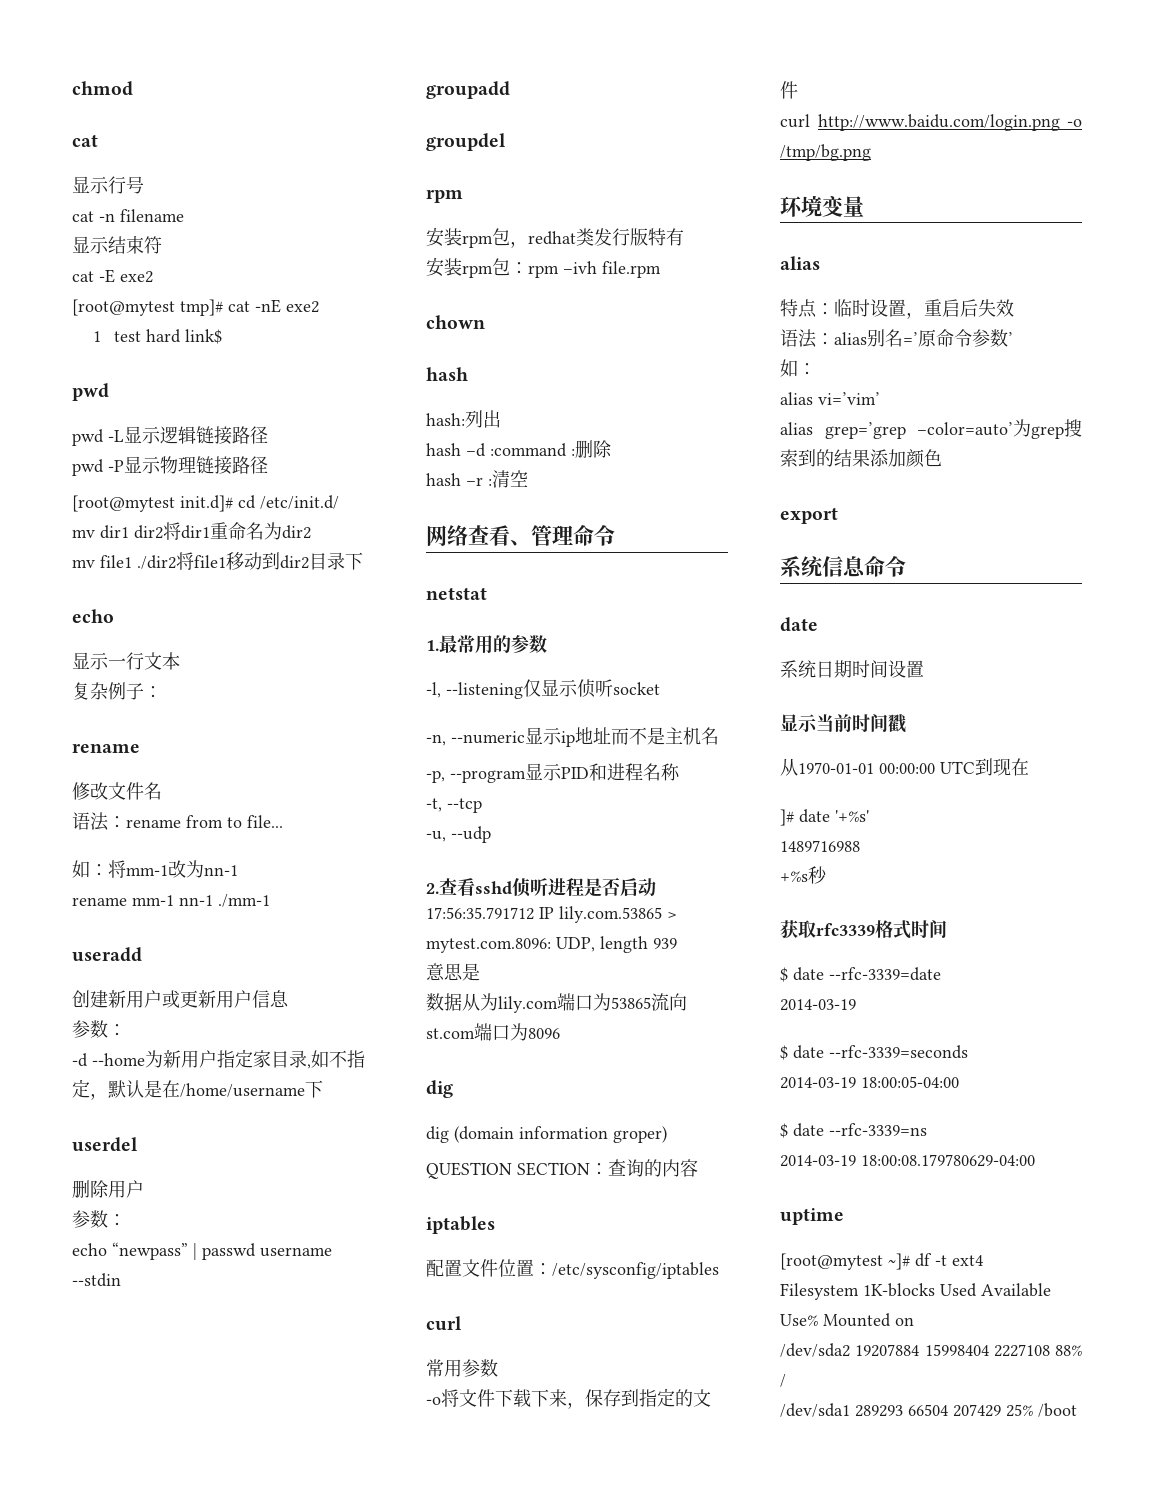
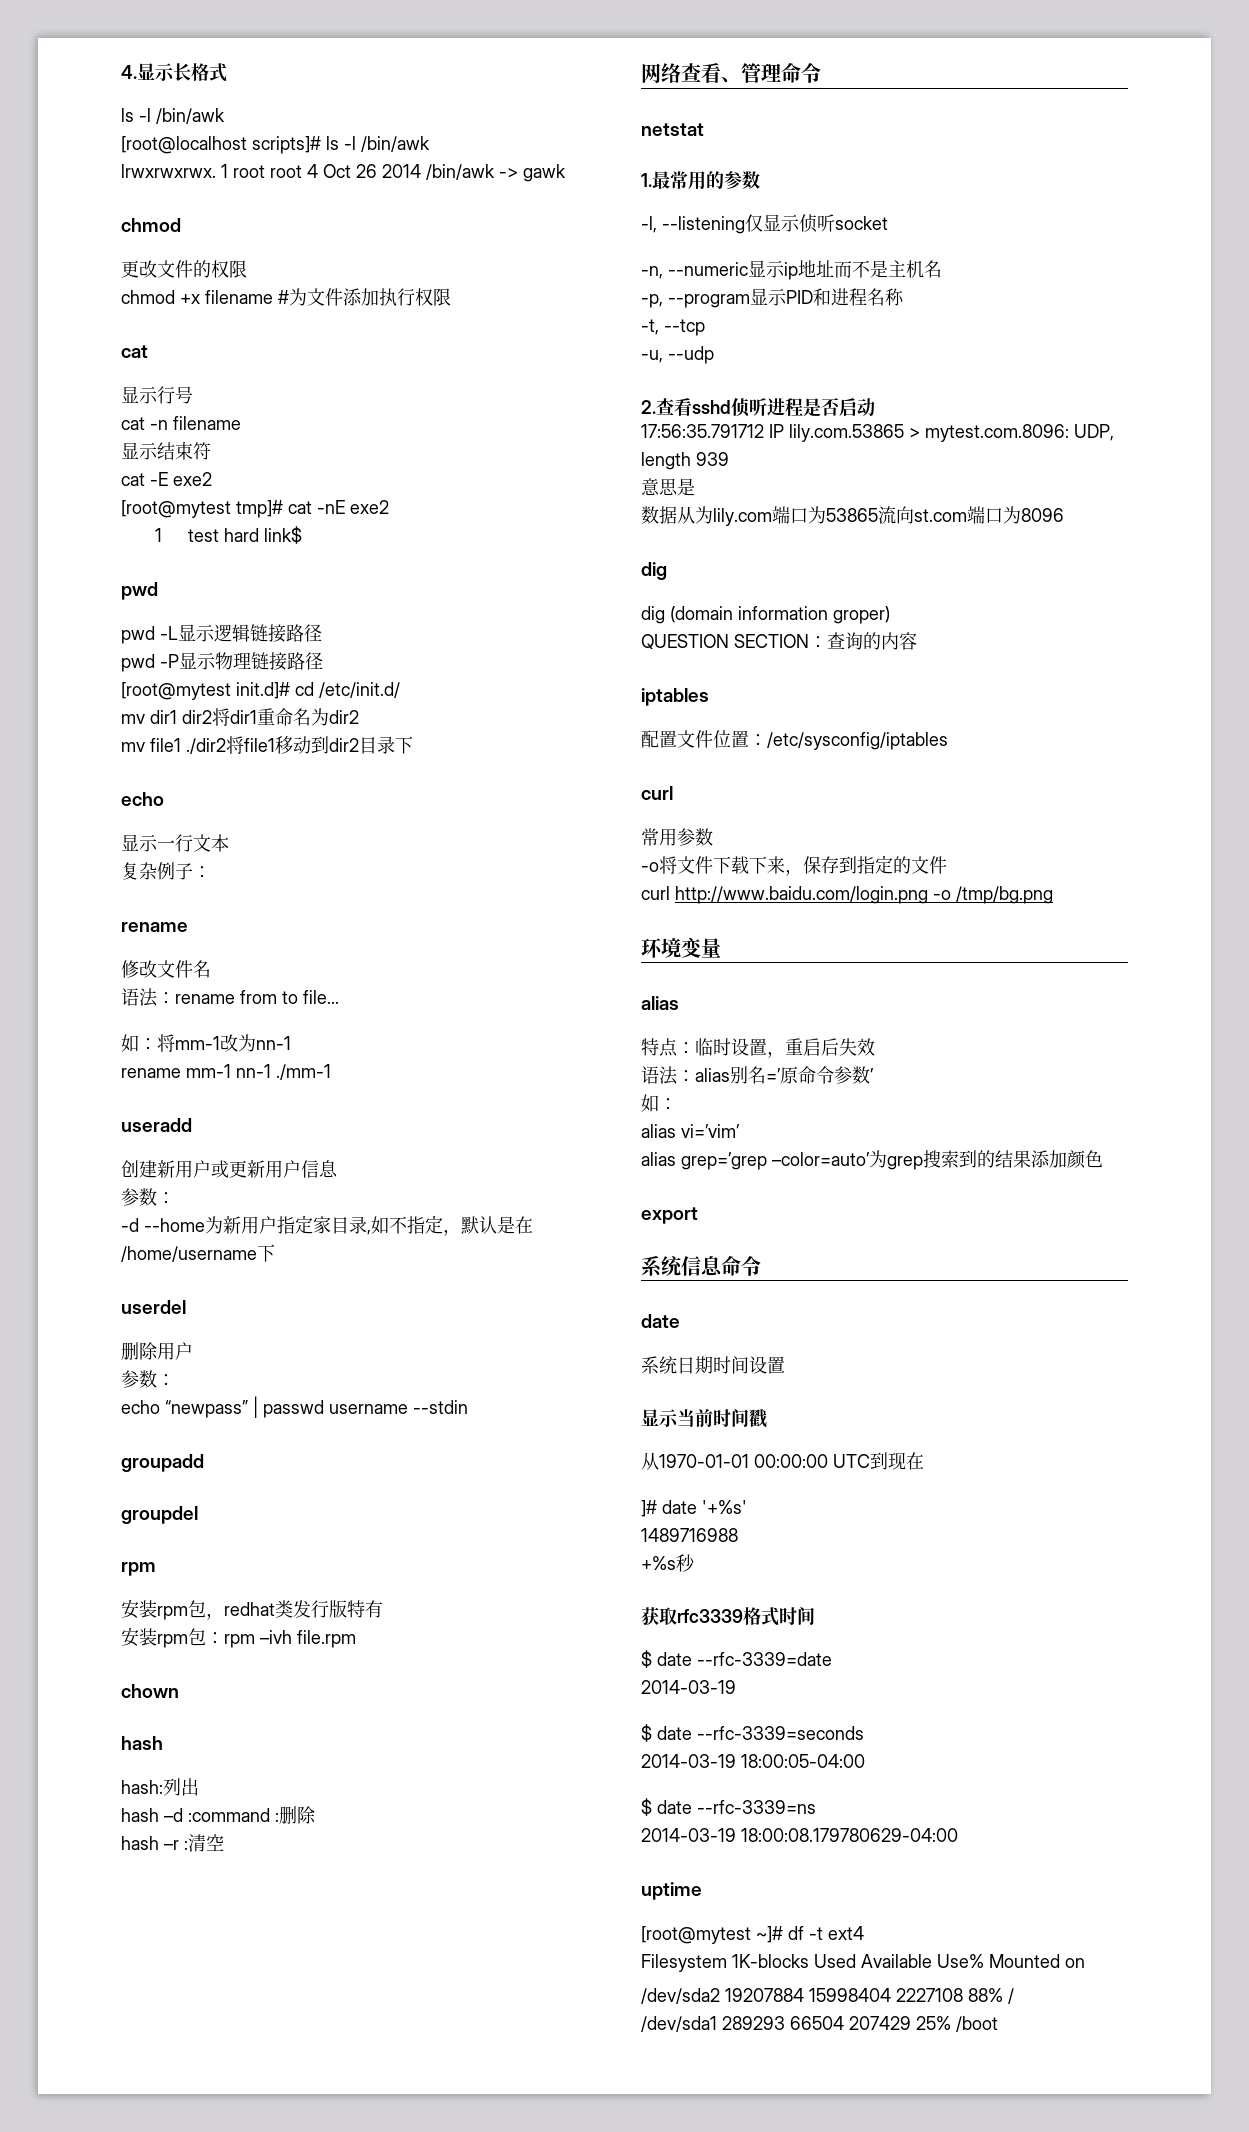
+ 4.显示长格式
+ ls -l /bin/awk
+ [root@localhost scripts]# ls -l /bin/awk
+ lrwxrwxrwx. 1 root root 4 Oct 26 2014 /bin/awk -> gawk
  chmod
+ 更改文件的权限
+ chmod +x filename #为文件添加执行权限

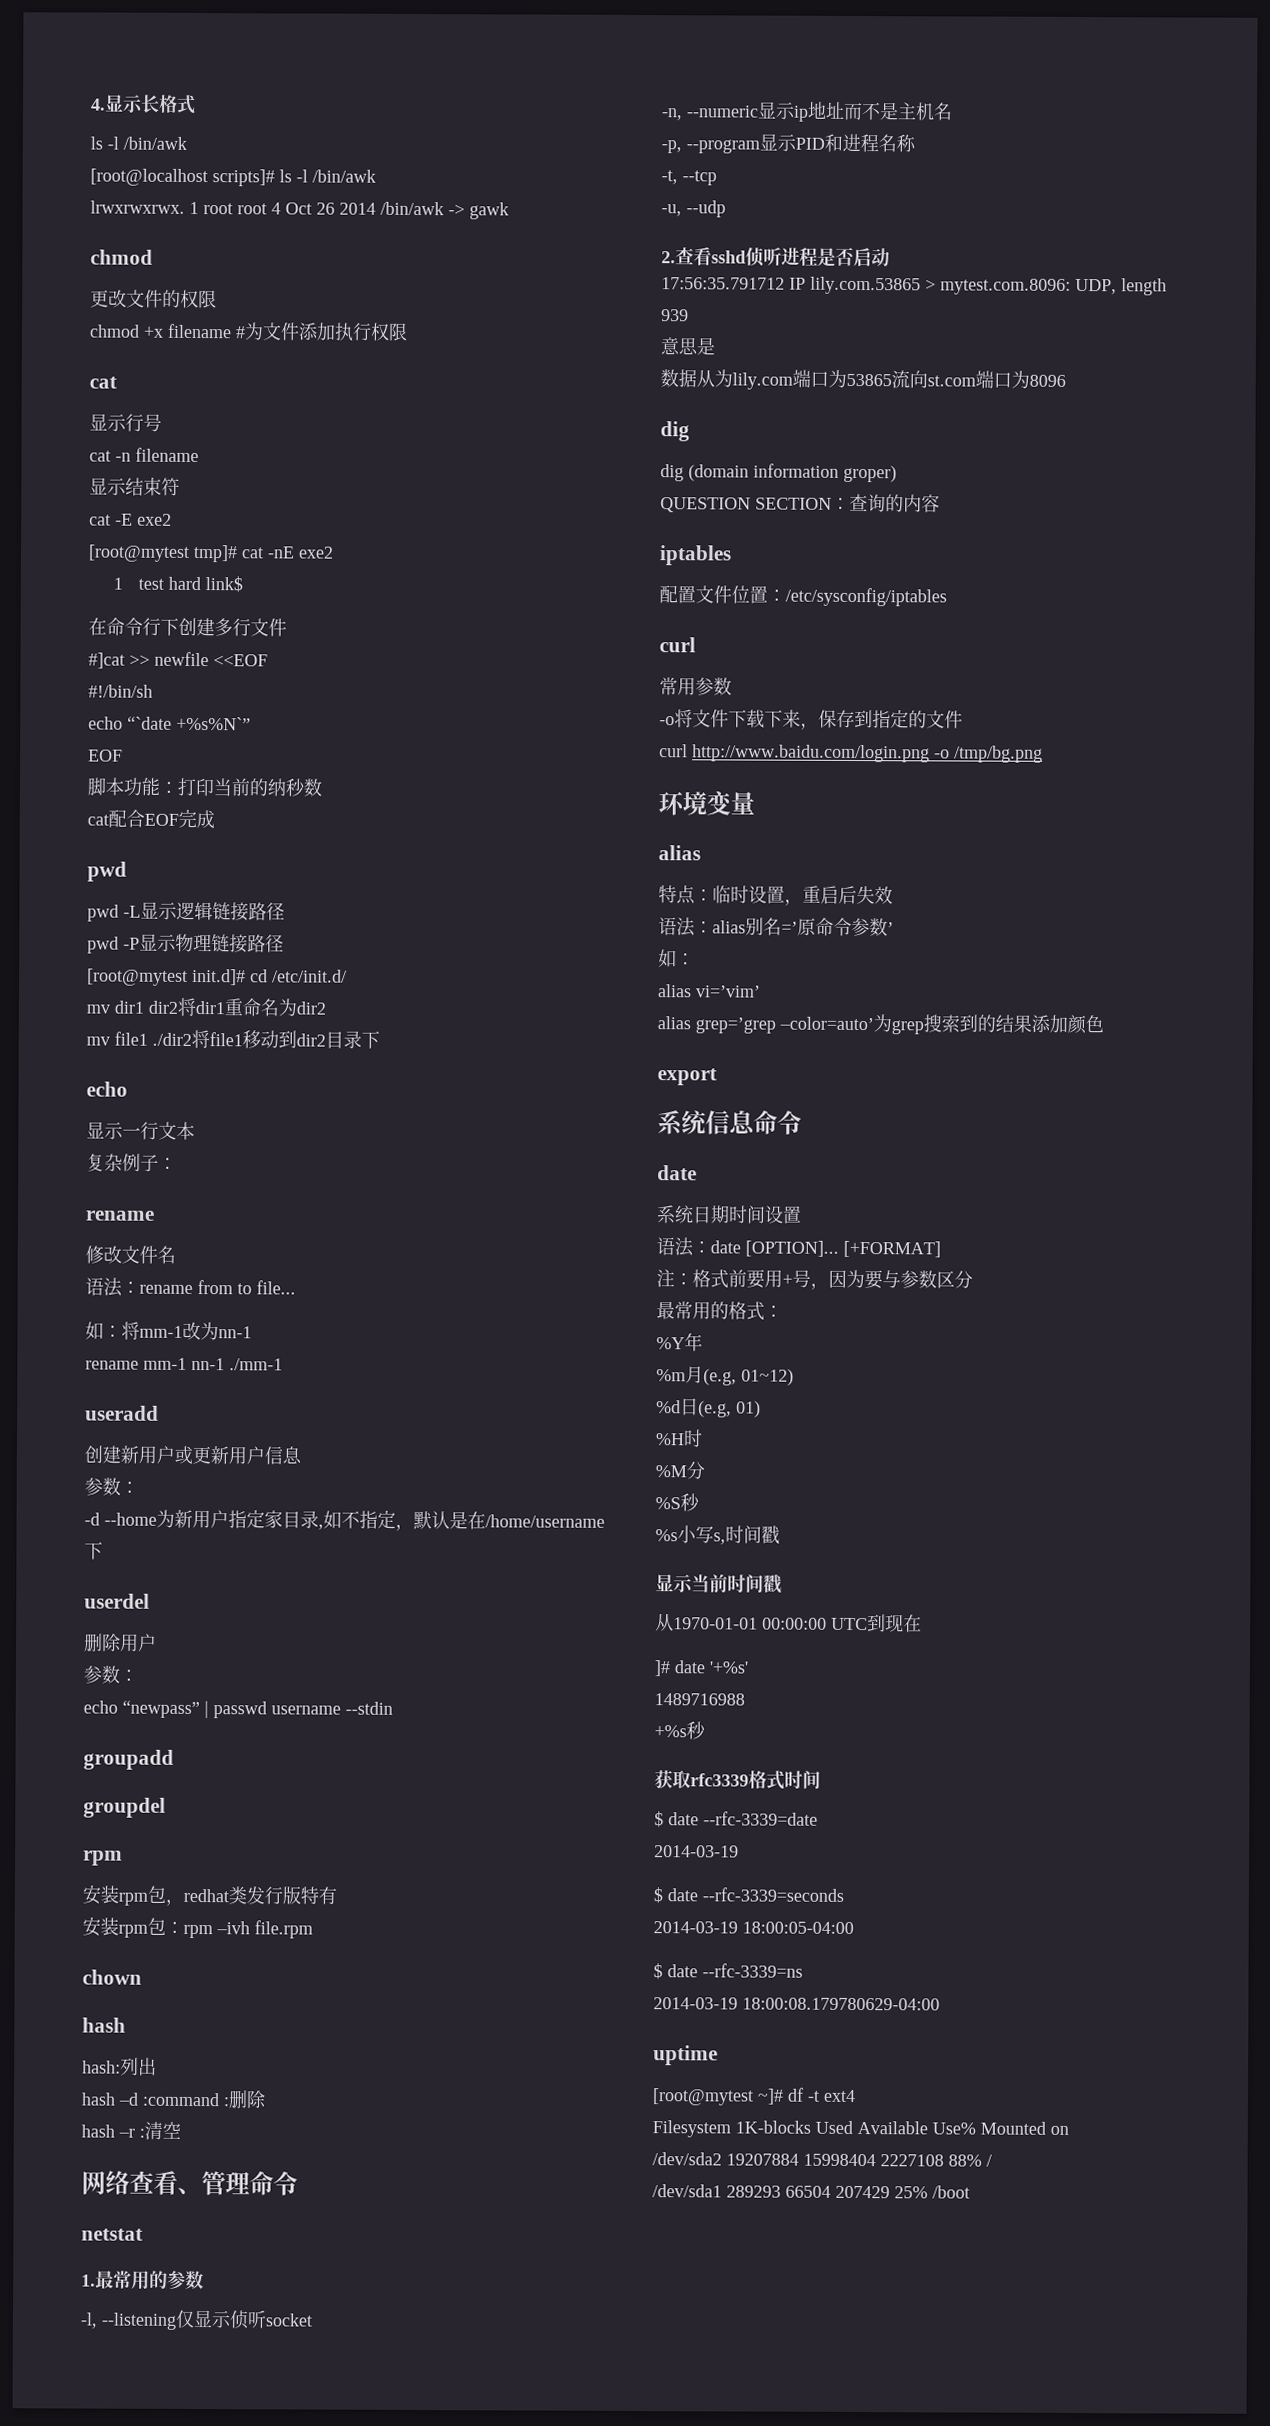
+ 在命令行下创建多行文件
+ #]cat >> newfile <<EOF
+ #!/bin/sh
+ echo “`date +%s%N`”
+ EOF
+ 脚本功能：打印当前的纳秒数
+ cat配合EOF完成
+ 语法：date [OPTION]... [+FORMAT]
+ 注：格式前要用+号，因为要与参数区分
+ 最常用的格式：
+ %Y年
+ %m月(e.g, 01~12)
+ %d日(e.g, 01)
+ %H时
+ %M分
+ %S秒
+ %s小写s,时间戳

